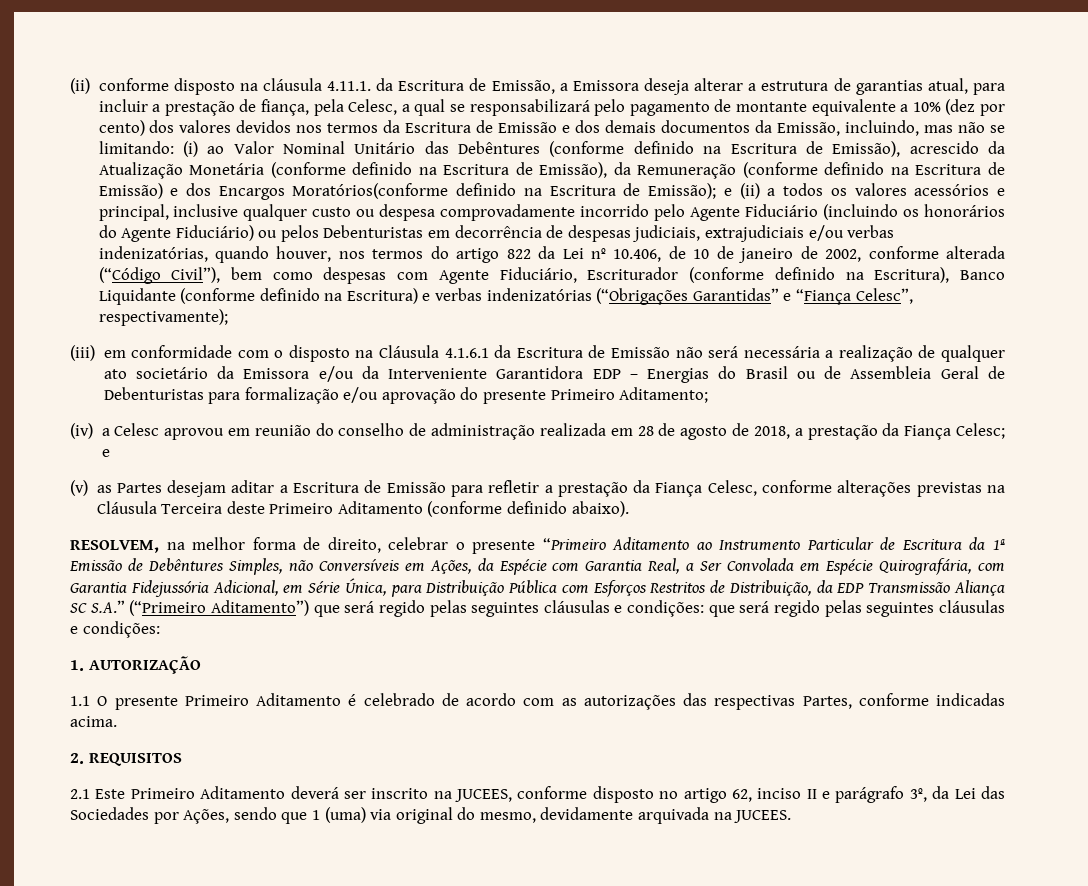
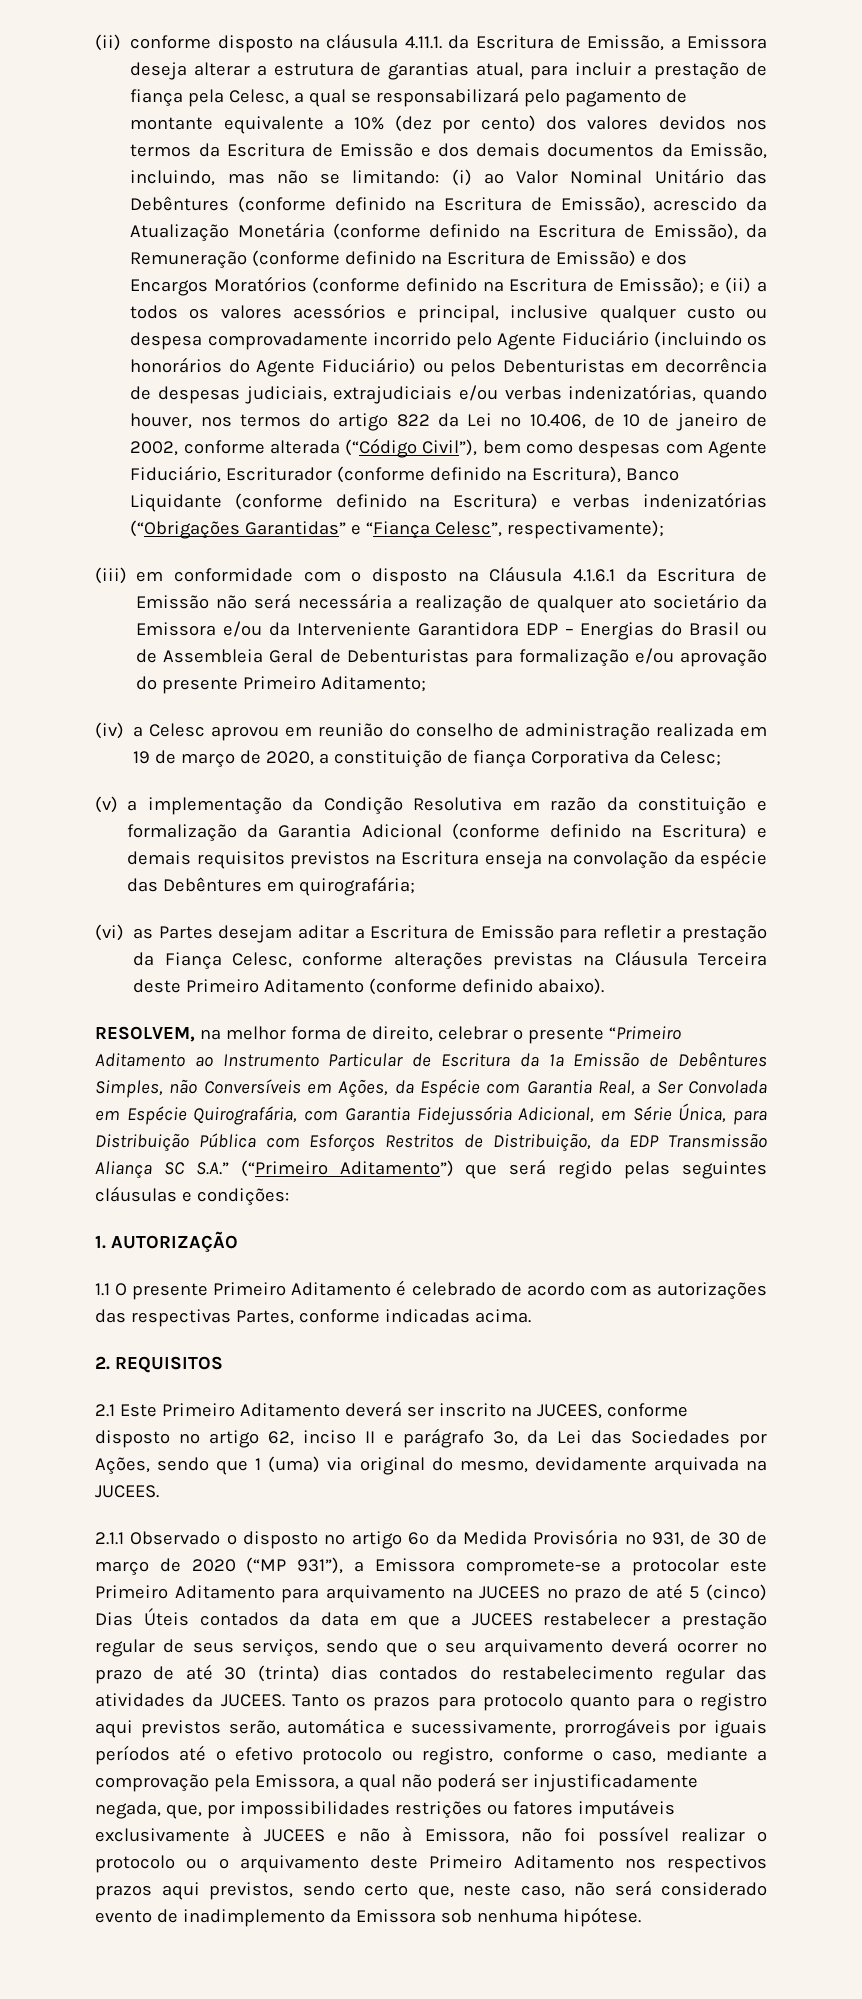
- (ii) conforme disposto na cláusula 4.11.1. da Escritura de Emissão, a Emissora deseja alterar a estrutura de garantias atual, para incluir a prestação de fiança, pela Celesc, a qual se responsabilizará pelo pagamento de montante equivalente a 10% (dez por cento) dos valores devidos nos termos da Escritura de Emissão e dos demais documentos da Emissão, incluindo, mas não se limitando:
+ (ii) conforme disposto na cláusula 4.11.1. da Escritura de Emissão, a Emissora deseja alterar a estrutura de garantias atual, para incluir a prestação de fiança pela Celesc, a qual se responsabilizará pelo pagamento de montante equivalente a 10% (dez por cento) dos valores devidos nos termos da Escritura de Emissão e dos demais documentos da Emissão, incluindo, mas não se limitando:
- (i) ao Valor Nominal Unitário das Debêntures (conforme definido na Escritura de Emissão), acrescido da Atualização Monetária (conforme definido na Escritura de Emissão), da Remuneração (conforme definido na Escritura de Emissão) e dos Encargos Moratórios(conforme definido na Escritura de Emissão);
+ (i) ao Valor Nominal Unitário das Debêntures (conforme definido na Escritura de Emissão), acrescido da Atualização Monetária (conforme definido na Escritura de Emissão), da Remuneração (conforme definido na Escritura de Emissão) e dos Encargos Moratórios (conforme definido na Escritura de Emissão);
- (iv) a Celesc aprovou em reunião do conselho de administração realizada em 28 de agosto de 2018, a prestação da Fiança Celesc; e
- (v) as Partes desejam aditar a Escritura de Emissão para refletir a prestação da Fiança Celesc, conforme alterações previstas na Cláusula Terceira deste Primeiro Aditamento (conforme definido abaixo).
+ (iv) a Celesc aprovou em reunião do conselho de administração realizada em 19 de março de 2020, a constituição de fiança Corporativa da Celesc;
+ (v) a implementação da Condição Resolutiva em razão da constituição e formalização da Garantia Adicional (conforme definido na Escritura) e demais requisitos previstos na Escritura enseja na convolação da espécie das Debêntures em quirografária;
+ (vi) as Partes desejam aditar a Escritura de Emissão para refletir a prestação da Fiança Celesc, conforme alterações previstas na Cláusula Terceira deste Primeiro Aditamento (conforme definido abaixo).
- RESOLVEM, na melhor forma de direito, celebrar o presente “Primeiro Aditamento ao Instrumento Particular de Escritura da 1ª Emissão de Debêntures Simples, não Conversíveis em Ações, da Espécie com Garantia Real, a Ser Convolada em Espécie Quirografária, com Garantia Fidejussória Adicional, em Série Única, para Distribuição Pública com Esforços Restritos de Distribuição, da EDP Transmissão Aliança SC S.A.” (“Primeiro Aditamento”) que será regido pelas seguintes cláusulas e condições: que será regido pelas seguintes cláusulas e condições:
+ RESOLVEM, na melhor forma de direito, celebrar o presente “Primeiro Aditamento ao Instrumento Particular de Escritura da 1ª Emissão de Debêntures Simples, não Conversíveis em Ações, da Espécie com Garantia Real, a Ser Convolada em Espécie Quirografária, com Garantia Fidejussória Adicional, em Série Única, para Distribuição Pública com Esforços Restritos de Distribuição, da EDP Transmissão Aliança SC S.A.” (“Primeiro Aditamento”) que será regido pelas seguintes cláusulas e condições:
+ 2.1.1 Observado o disposto no artigo 6º da Medida Provisória nº 931, de 30 de março de 2020 (“MP 931”), a Emissora compromete-se a protocolar este Primeiro Aditamento para arquivamento na JUCEES no prazo de até 5 (cinco) Dias Úteis contados da data em que a JUCEES restabelecer a prestação regular de seus serviços, sendo que o seu arquivamento deverá ocorrer no prazo de até 30 (trinta) dias contados do restabelecimento regular das atividades da JUCEES. Tanto os prazos para protocolo quanto para o registro aqui previstos serão, automática e sucessivamente, prorrogáveis por iguais períodos até o efetivo protocolo ou registro, conforme o caso, mediante a comprovação pela Emissora, a qual não poderá ser injustificadamente negada, que, por impossibilidades restrições ou fatores imputáveis exclusivamente à JUCEES e não à Emissora, não foi possível realizar o protocolo ou o arquivamento deste Primeiro Aditamento nos respectivos prazos aqui previstos, sendo certo que, neste caso, não será considerado evento de inadimplemento da Emissora sob nenhuma hipótese.

